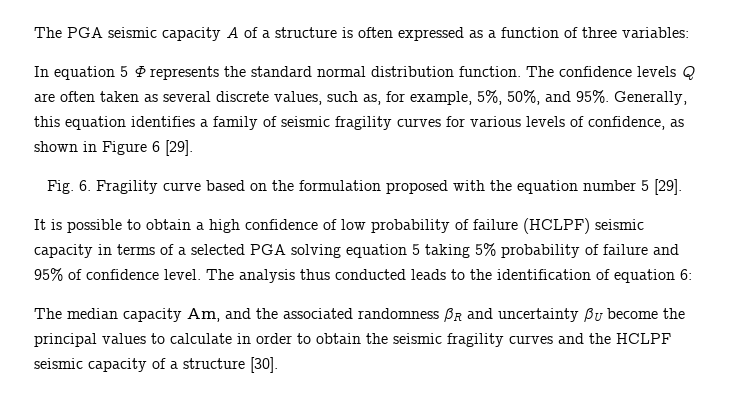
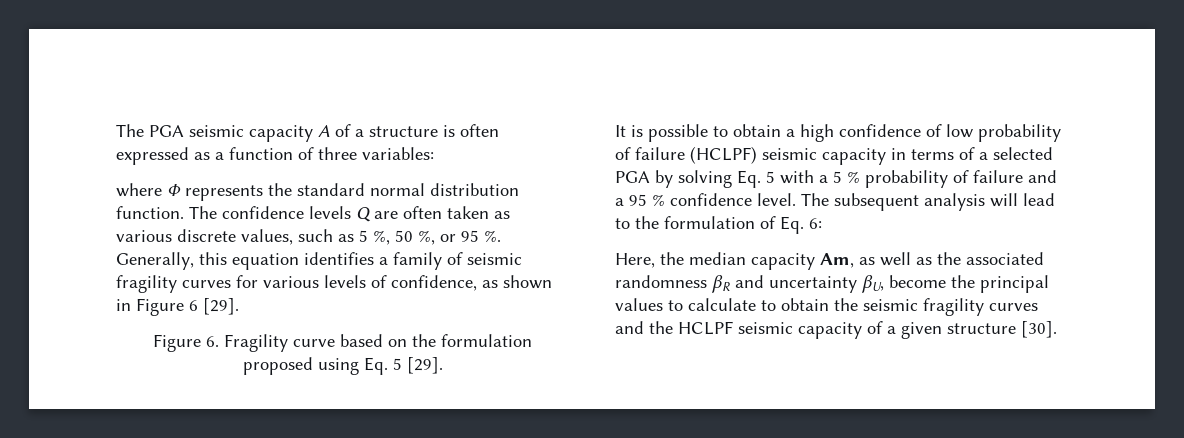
- In equation 5 Φ represents the standard normal distribution function.
+ where Φ represents the standard normal distribution function.
- The confidence levels Q are often taken as several discrete values, such as, for example, 5%, 50%, and 95%.
+ The confidence levels Q are often taken as various discrete values, such as 5 %, 50 %, or 95 %.
- Fig. 6. Fragility curve based on the formulation proposed with the equation number 5 [29].
+ Figure 6. Fragility curve based on the formulation proposed using Eq. 5 [29].
- It is possible to obtain a high confidence of low probability of failure (HCLPF) seismic capacity in terms of a selected PGA solving equation 5 taking 5% probability of failure and 95% of confidence level. The analysis thus conducted leads to the identification of equation 6:
+ It is possible to obtain a high confidence of low probability of failure (HCLPF) seismic capacity in terms of a selected PGA by solving Eq. 5 with a 5 % probability of failure and a 95 % confidence level. The subsequent analysis will lead to the formulation of Eq. 6:
- The median capacity Am, and the associated randomness βR and uncertainty βU become the principal values to calculate in order to obtain the seismic fragility curves and the HCLPF seismic capacity of a structure [30].
+ Here, the median capacity Am, as well as the associated randomness βR and uncertainty βU, become the principal values to calculate to obtain the seismic fragility curves and the HCLPF seismic capacity of a given structure [30].

